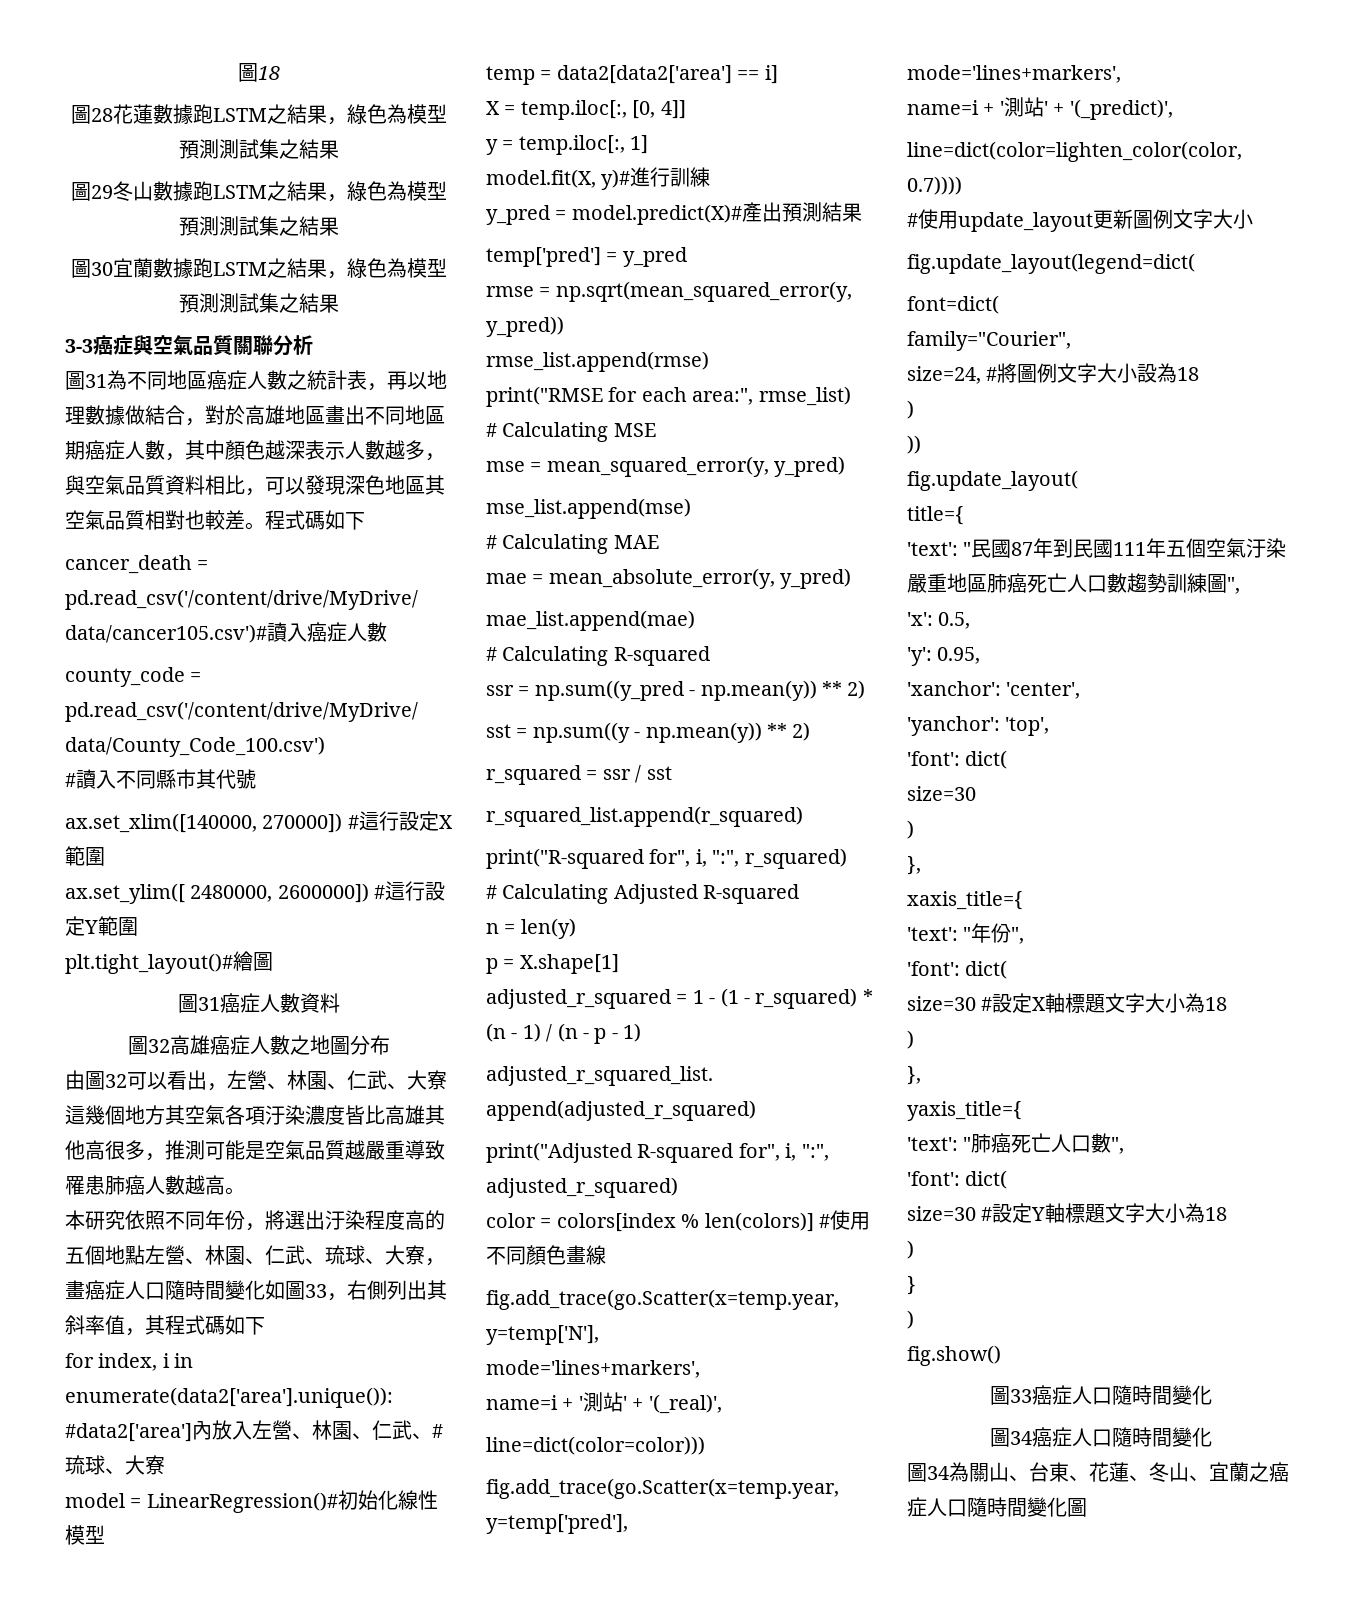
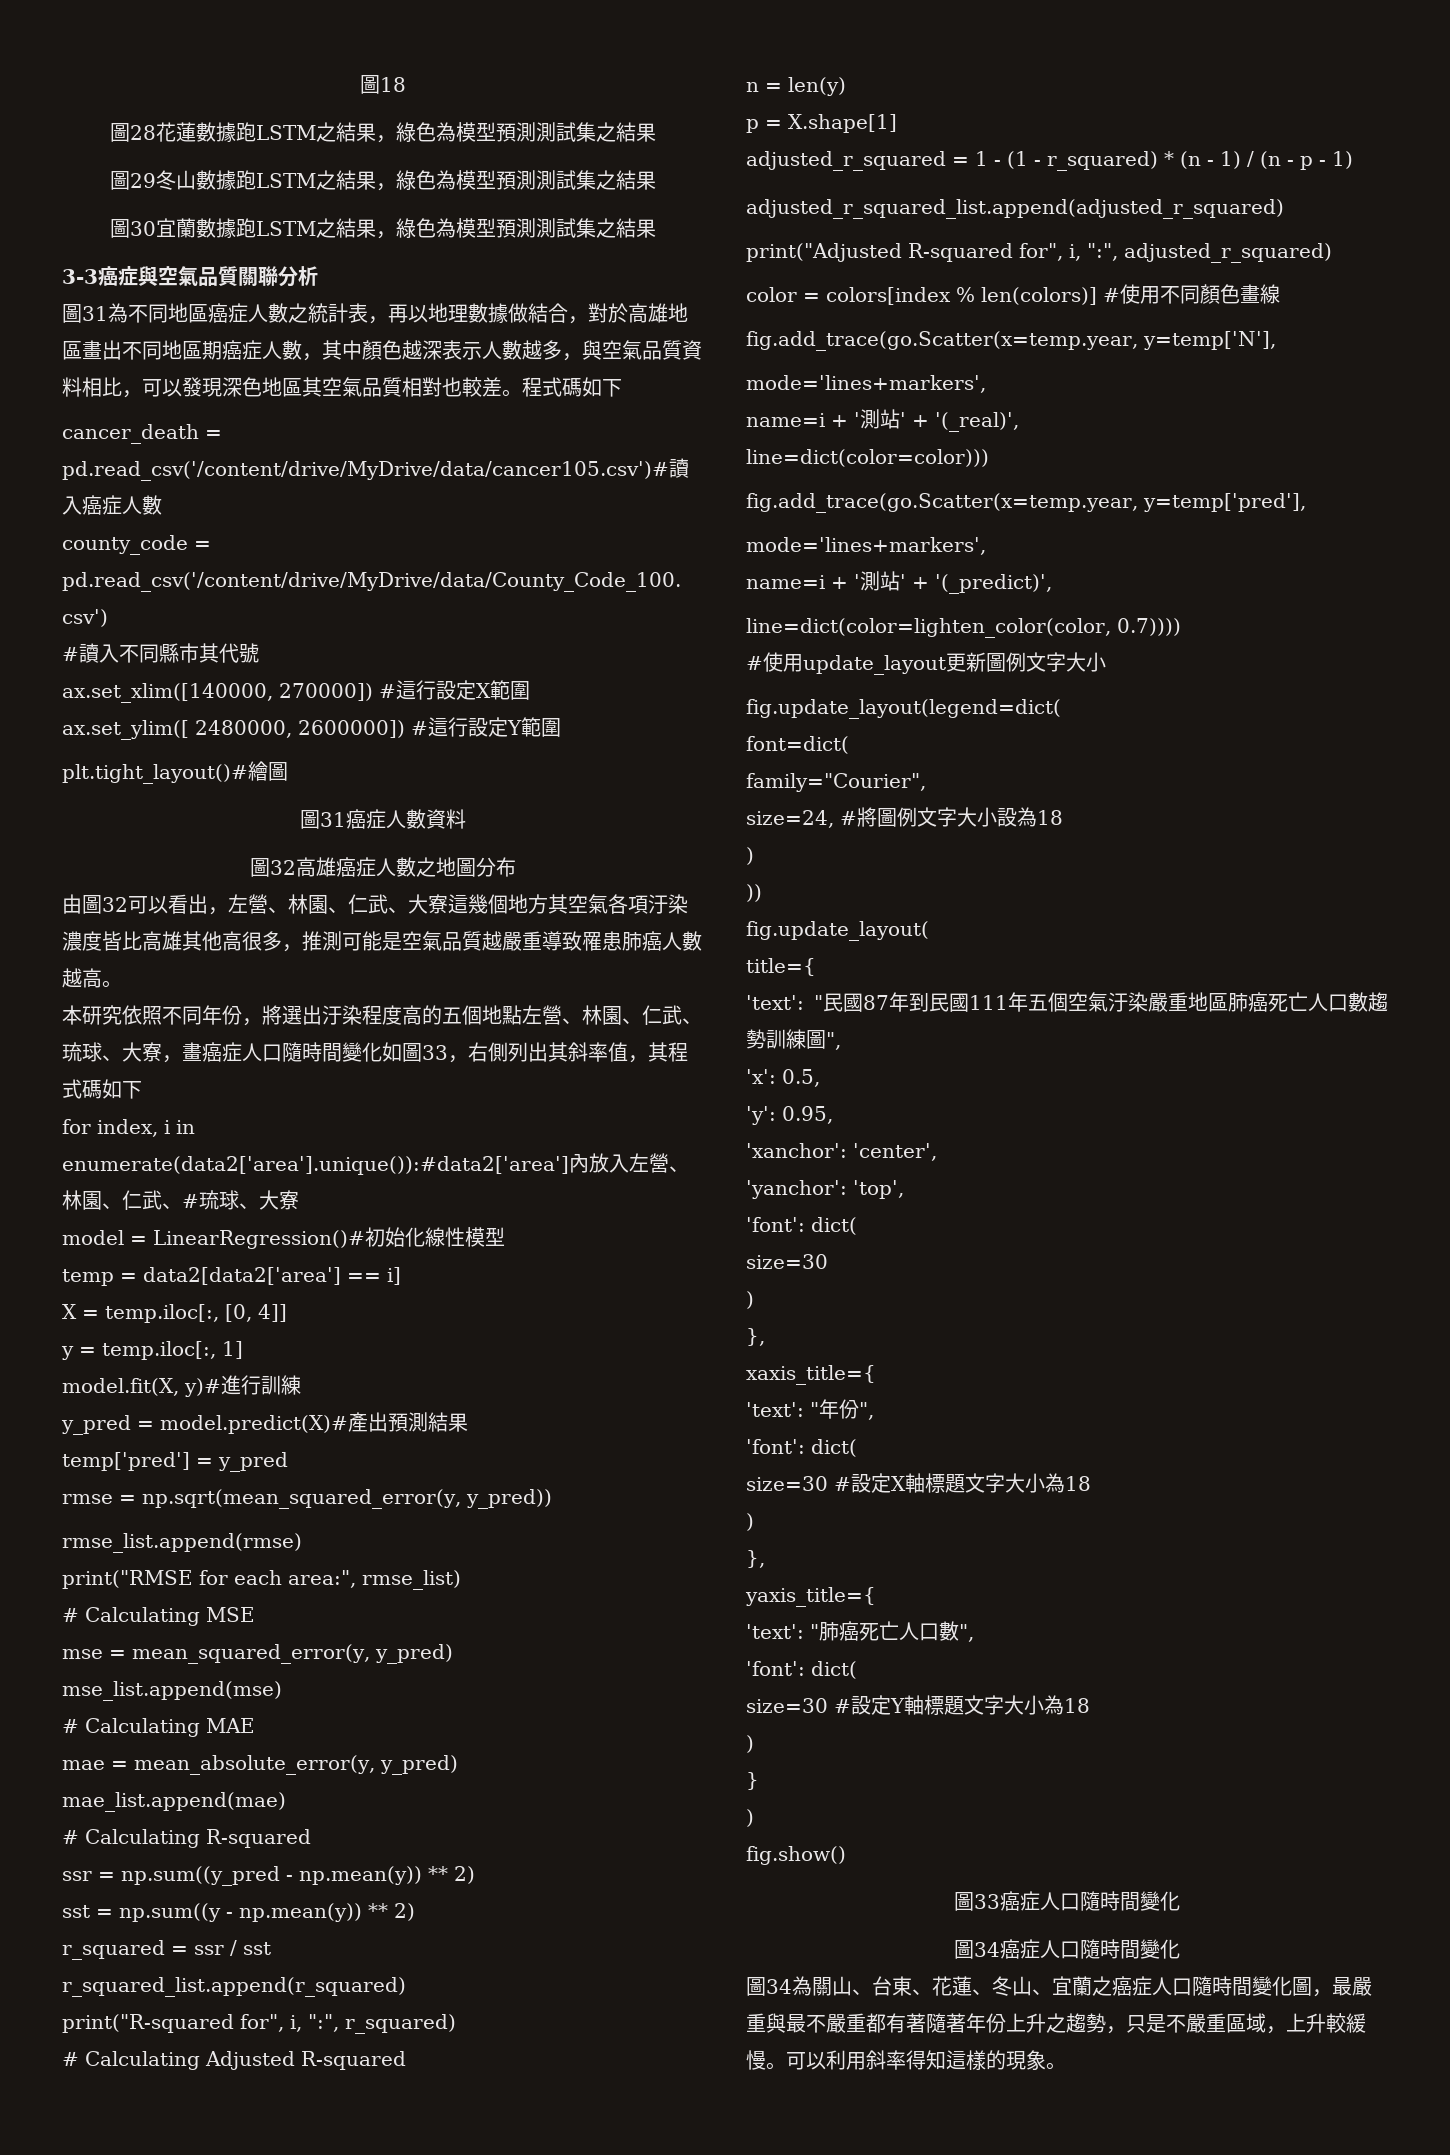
- 圖34為關山、台東、花蓮、冬山、宜蘭之癌症人口隨時間變化圖
+ 圖34為關山、台東、花蓮、冬山、宜蘭之癌症人口隨時間變化圖，最嚴重與最不嚴重都有著隨著年份上升之趨勢，只是不嚴重區域，上升較緩慢。可以利用斜率得知這樣的現象。

